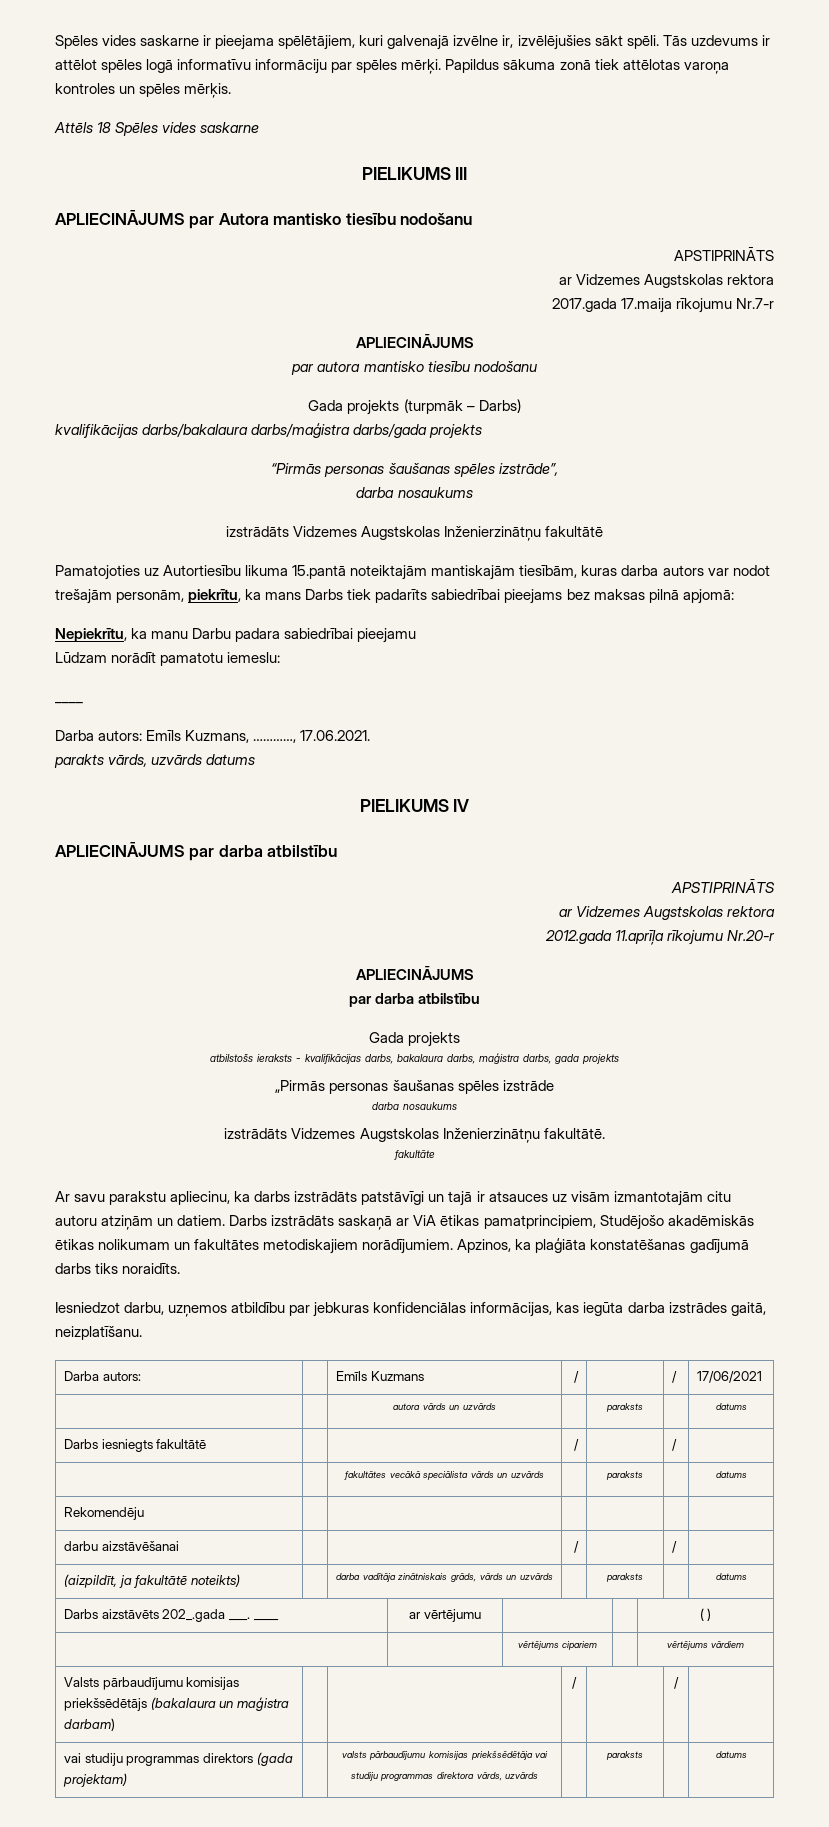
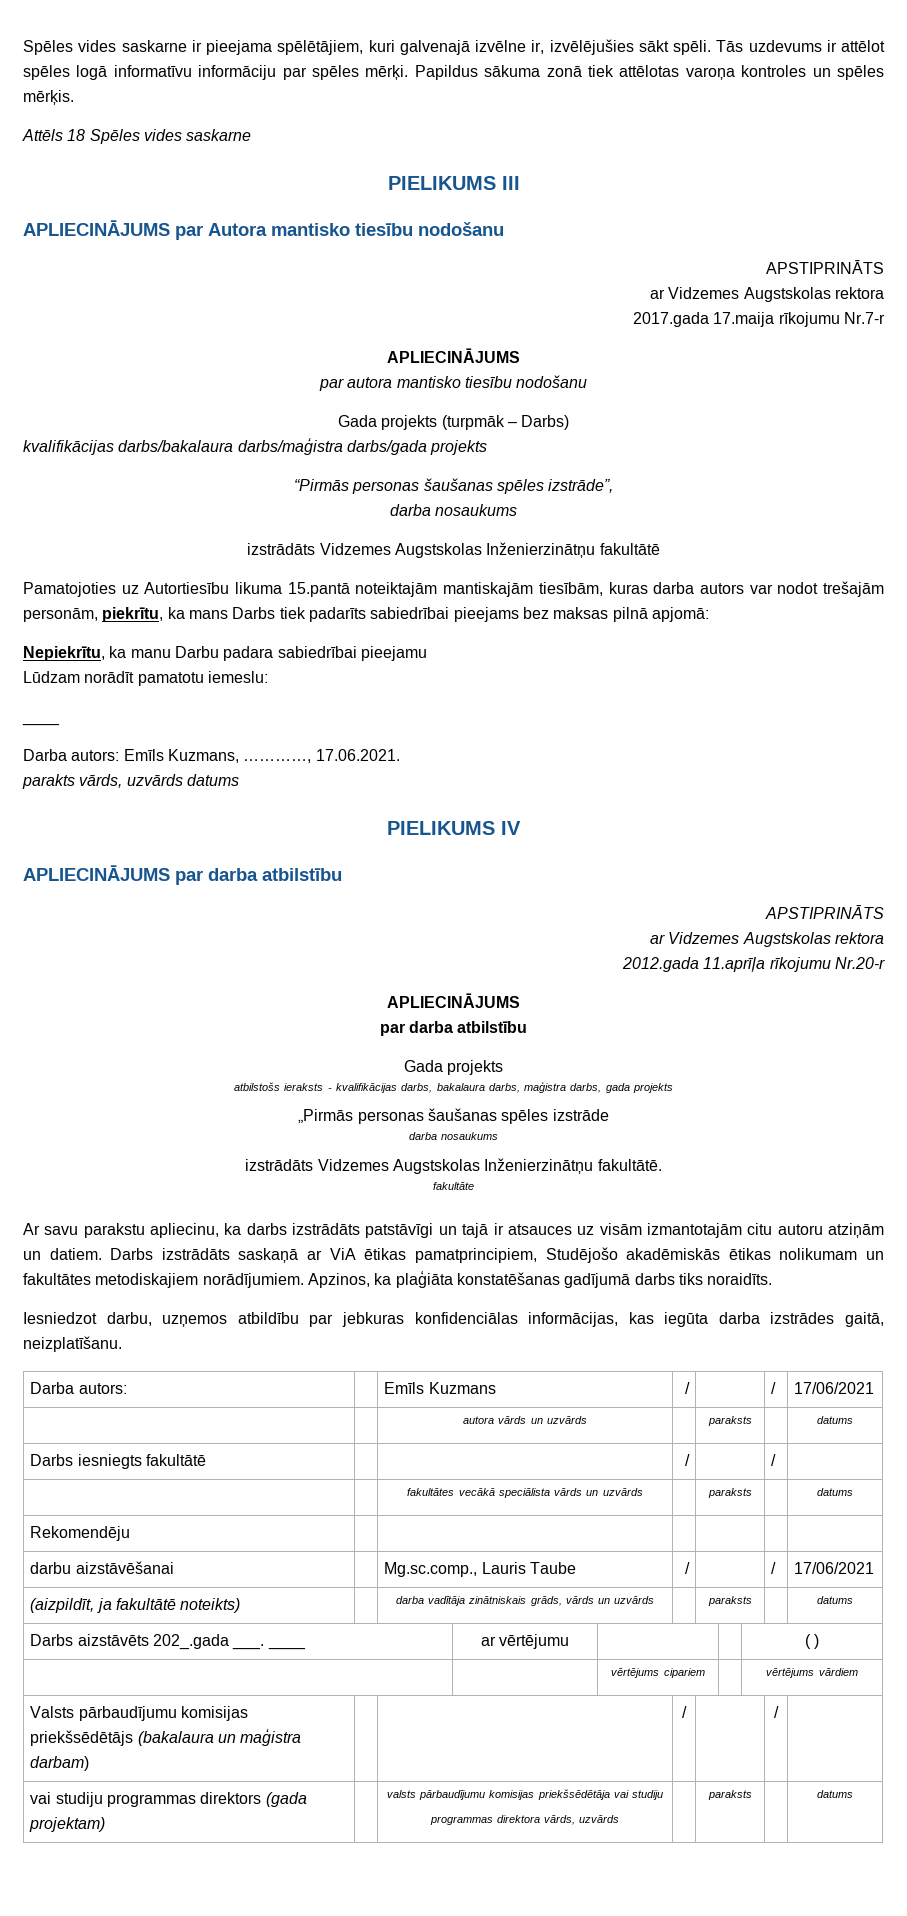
- darbu aizstāvēšanai | | | / | | / |
+ darbu aizstāvēšanai | | Mg.sc.comp., Lauris Taube | / | | / | 17/06/2021

